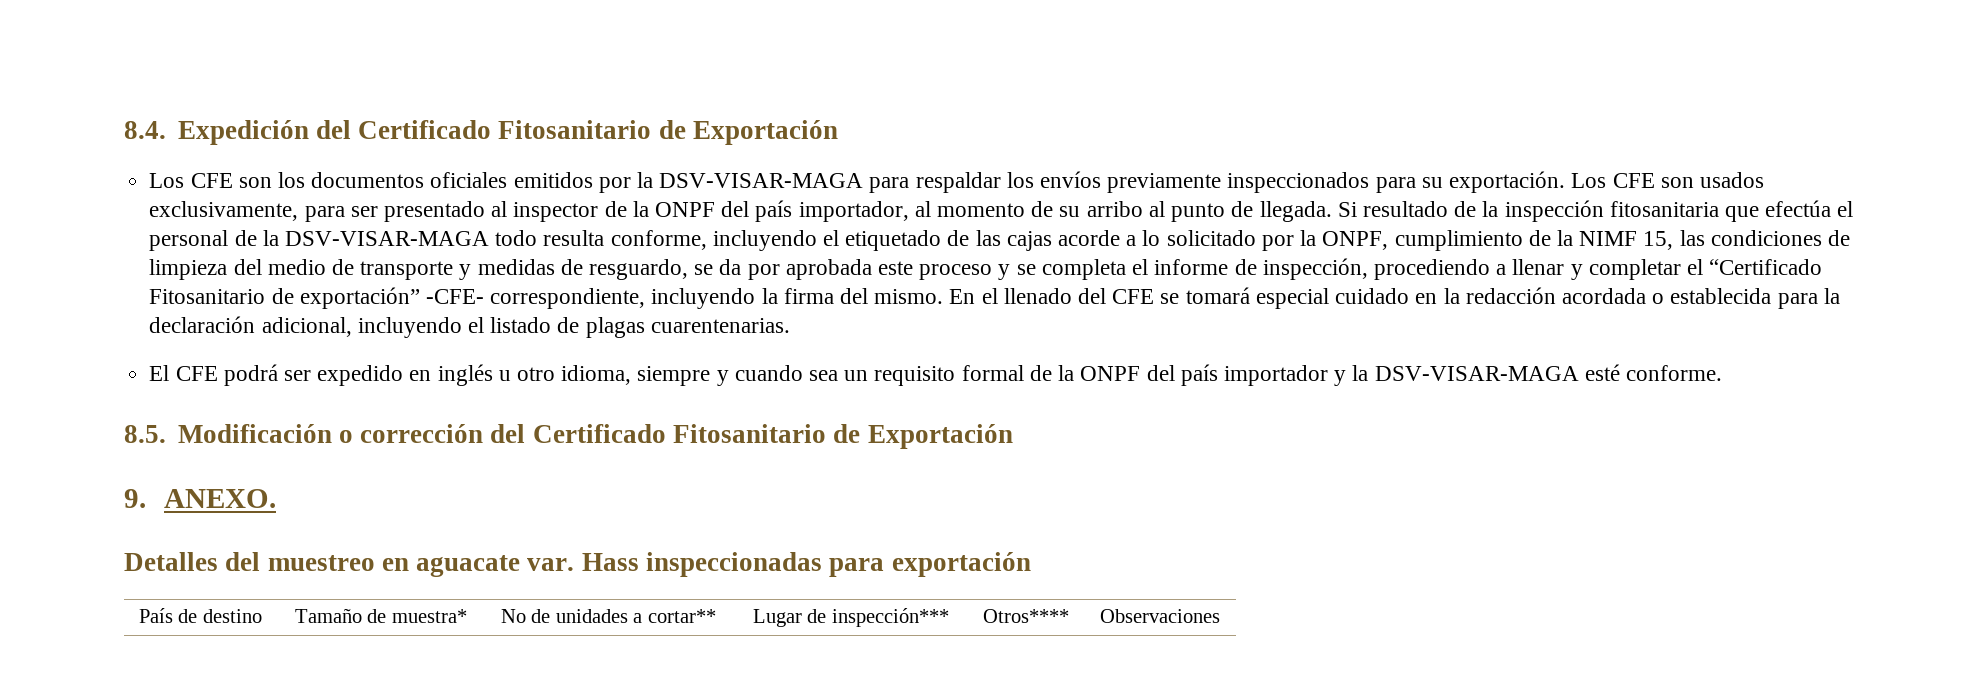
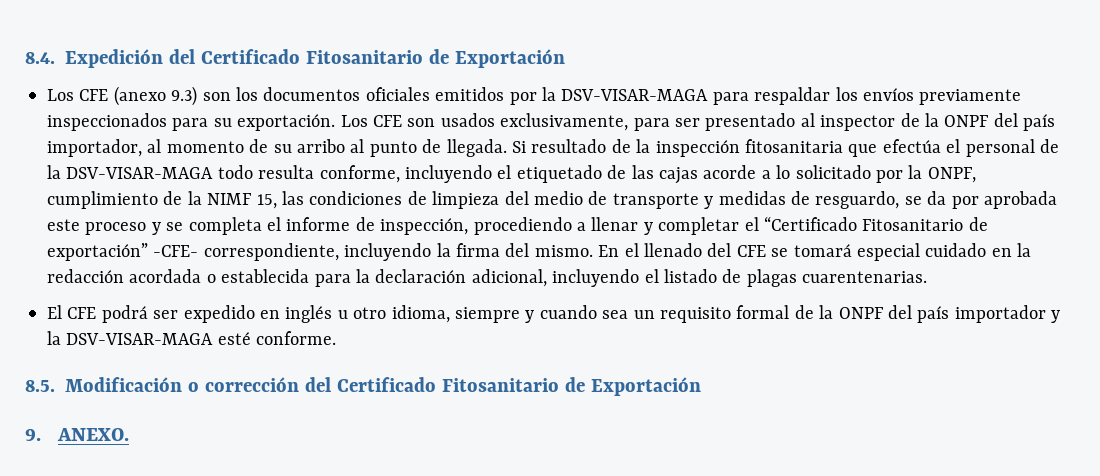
- Los CFE son los documentos oficiales emitidos por la DSV-VISAR-MAGA para respaldar los envíos previamente inspeccionados para su exportación.
+ Los CFE (anexo 9.3) son los documentos oficiales emitidos por la DSV-VISAR-MAGA para respaldar los envíos previamente inspeccionados para su exportación.
- Detalles del muestreo en aguacate var. Hass inspeccionadas para exportación
- País de destino | Tamaño de muestra* | No de unidades a cortar** | Lugar de inspección*** | Otros**** | Observaciones

